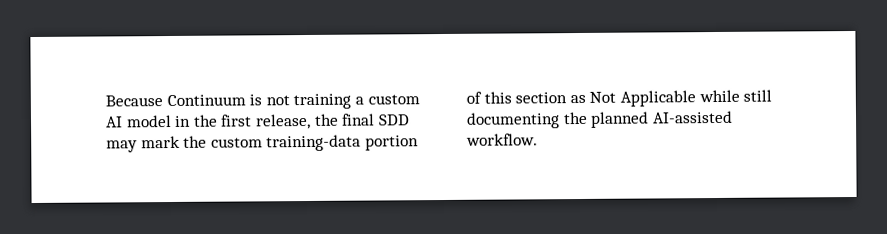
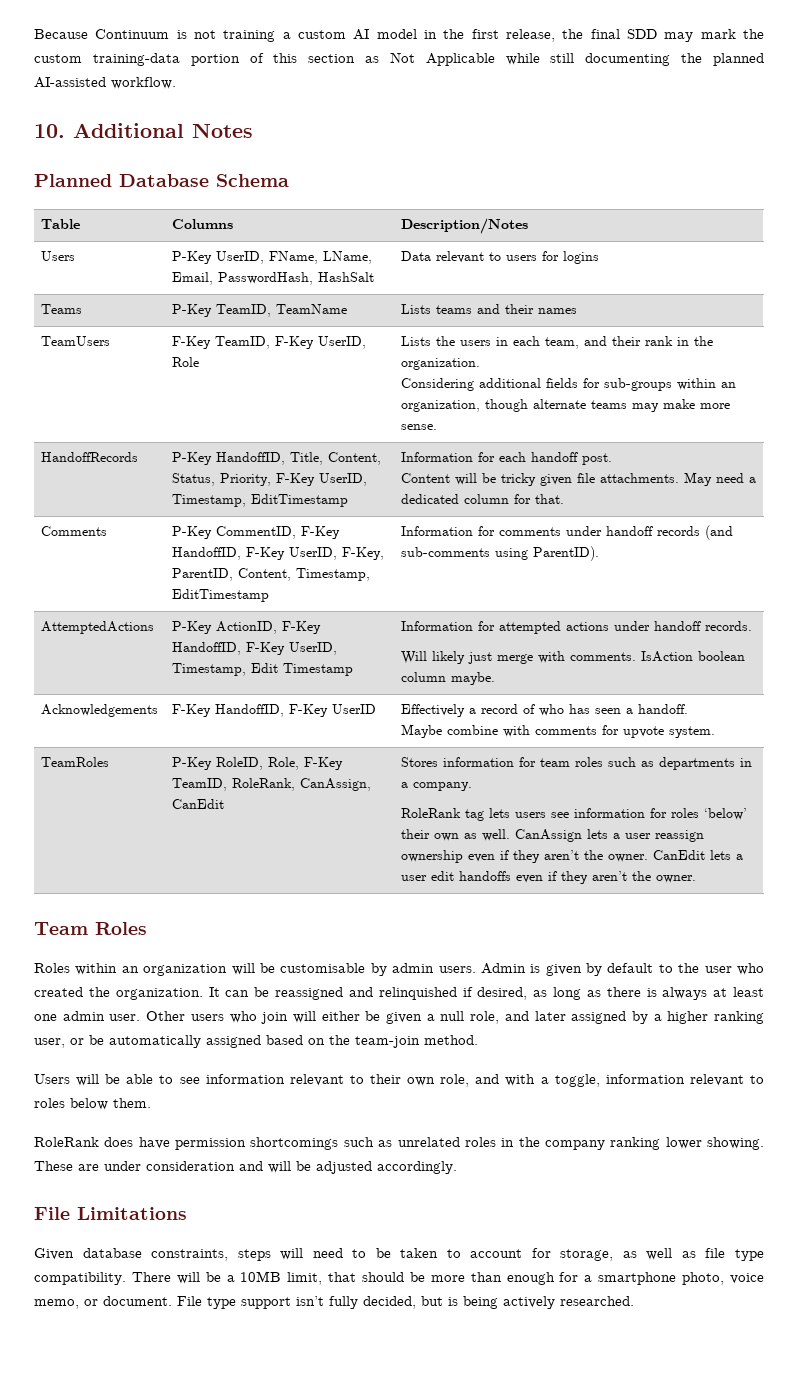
+ 10. Additional Notes
+ Planned Database Schema
+ Table | Columns | Description/Notes
+ Users | P-Key UserID, FName, LName, Email, PasswordHash, HashSalt | Data relevant to users for logins
+ Teams | P-Key TeamID, TeamName | Lists teams and their names
+ TeamUsers | F-Key TeamID, F-Key UserID, Role | Lists the users in each team, and their rank in the organization.
+ Considering additional fields for sub-groups within an organization, though alternate teams may make more sense.
+ HandoffRecords | P-Key HandoffID, Title, Content, Status, Priority, F-Key UserID, Timestamp, EditTimestamp | Information for each handoff post.
+ Content will be tricky given file attachments. May need a dedicated column for that.
+ Comments | P-Key CommentID, F-Key HandoffID, F-Key UserID, F-Key, ParentID, Content, Timestamp, EditTimestamp | Information for comments under handoff records (and sub-comments using ParentID).
+ AttemptedActions | P-Key ActionID, F-Key HandoffID, F-Key UserID, Timestamp, Edit Timestamp | Information for attempted actions under handoff records.
+ Will likely just merge with comments. IsAction boolean column maybe.
+ Acknowledgements | F-Key HandoffID, F-Key UserID | Effectively a record of who has seen a handoff.
+ Maybe combine with comments for upvote system.
+ TeamRoles | P-Key RoleID, Role, F-Key TeamID, RoleRank, CanAssign, CanEdit | Stores information for team roles such as departments in a company.
+ RoleRank tag lets users see information for roles ‘below’ their own as well. CanAssign lets a user reassign ownership even if they aren’t the owner. CanEdit lets a user edit handoffs even if they aren’t the owner.
+ Team Roles
+ Roles within an organization will be customisable by admin users. Admin is given by default to the user who created the organization. It can be reassigned and relinquished if desired, as long as there is always at least one admin user. Other users who join will either be given a null role, and later assigned by a higher ranking user, or be automatically assigned based on the team-join method.
+ Users will be able to see information relevant to their own role, and with a toggle, information relevant to roles below them.
+ RoleRank does have permission shortcomings such as unrelated roles in the company ranking lower showing. These are under consideration and will be adjusted accordingly.
+ File Limitations
+ Given database constraints, steps will need to be taken to account for storage, as well as file type compatibility. There will be a 10MB limit, that should be more than enough for a smartphone photo, voice memo, or document. File type support isn’t fully decided, but is being actively researched.

